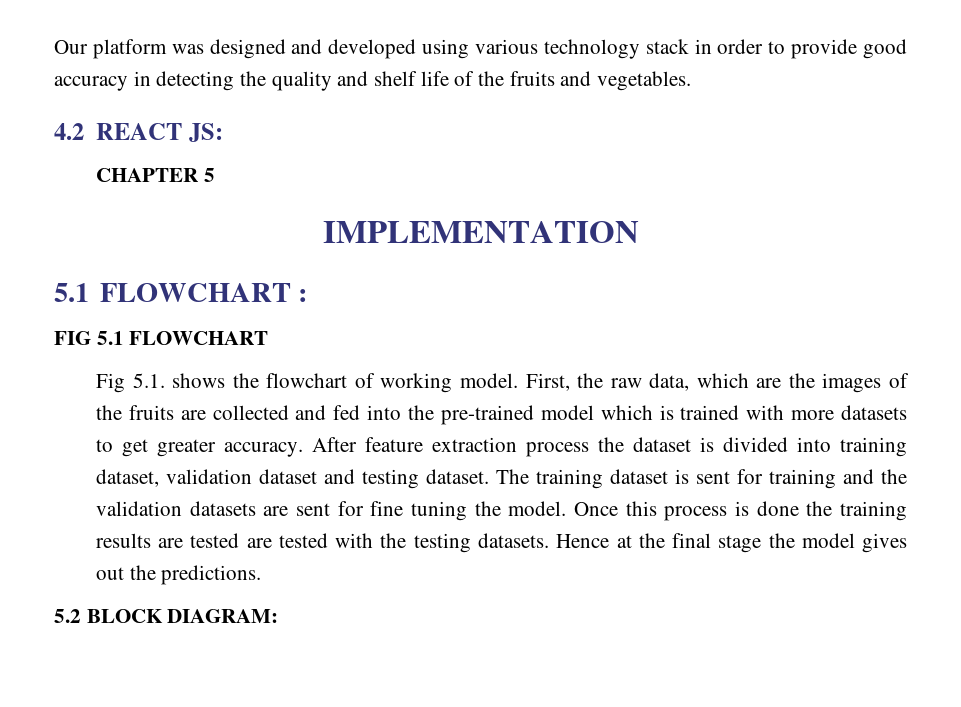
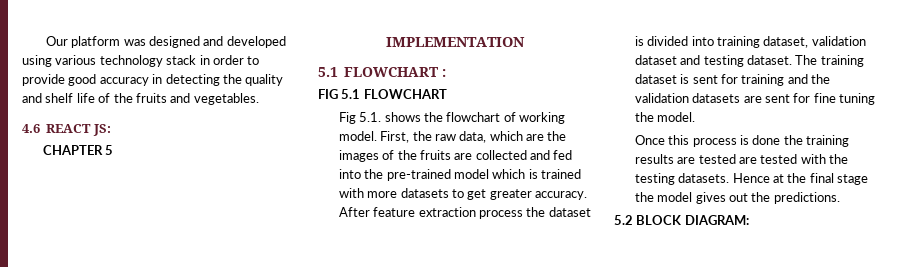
- 4.2 REACT JS:
+ 4.6 REACT JS:
- The training dataset is sent for training and the validation datasets are sent for fine tuning the model. Once this process is done the training results are tested are tested with the testing datasets.
+ The training dataset is sent for training and the validation datasets are sent for fine tuning the model.
+ Once this process is done the training results are tested are tested with the testing datasets.

